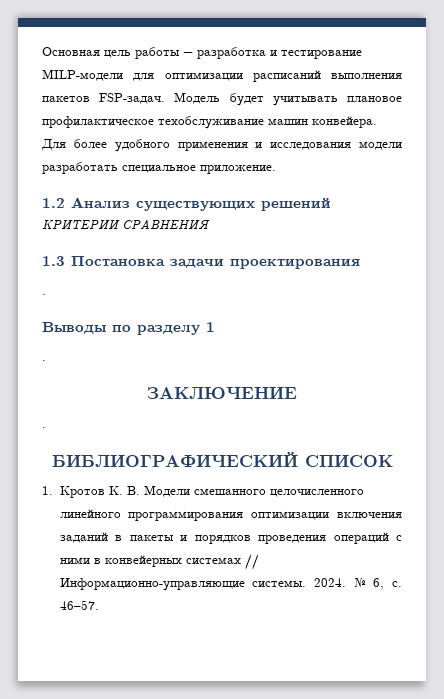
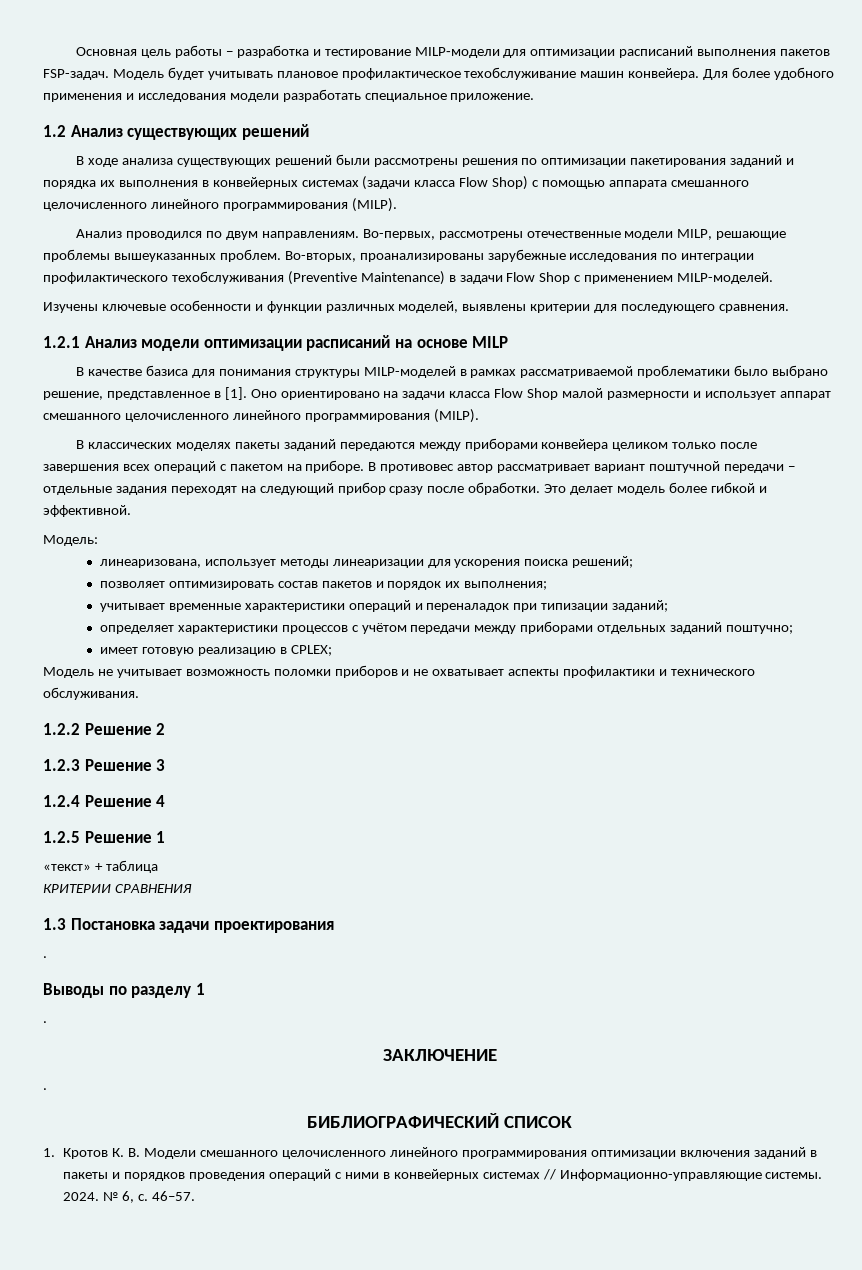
+ В ходе анализа существующих решений были рассмотрены решения по оптимизации пакетирования заданий и порядка их выполнения в конвейерных системах (задачи класса Flow Shop) с помощью аппарата смешанного целочисленного линейного программирования (MILP).
+ Анализ проводился по двум направлениям. Во-первых, рассмотрены отечественные модели MILP, решающие проблемы вышеуказанных проблем. Во-вторых, проанализированы зарубежные исследования по интеграции профилактического техобслуживания (Preventive Maintenance) в задачи Flow Shop с применением MILP-моделей.
+ Изучены ключевые особенности и функции различных моделей, выявлены критерии для последующего сравнения.
+ 1.2.1 Анализ модели оптимизации расписаний на основе MILP
+ В качестве базиса для понимания структуры MILP-моделей в рамках рассматриваемой проблематики было выбрано решение, представленное в [1]. Оно ориентировано на задачи класса Flow Shop малой размерности и использует аппарат смешанного целочисленного линейного программирования (MILP).
+ В классических моделях пакеты заданий передаются между приборами конвейера целиком только после завершения всех операций с пакетом на приборе. В противовес автор рассматривает вариант поштучной передачи − отдельные задания переходят на следующий прибор сразу после обработки. Это делает модель более гибкой и эффективной.
+ Модель:
+ линеаризована, использует методы линеаризации для ускорения поиска решений;
+ позволяет оптимизировать состав пакетов и порядок их выполнения;
+ учитывает временные характеристики операций и переналадок при типизации заданий;
+ определяет характеристики процессов с учётом передачи между приборами отдельных заданий поштучно;
+ имеет готовую реализацию в CPLEX;
+ Модель не учитывает возможность поломки приборов и не охватывает аспекты профилактики и технического обслуживания.
+ 1.2.2 Решение 2
+ 1.2.3 Решение 3
+ 1.2.4 Решение 4
+ 1.2.5 Решение 1
+ «текст» + таблица

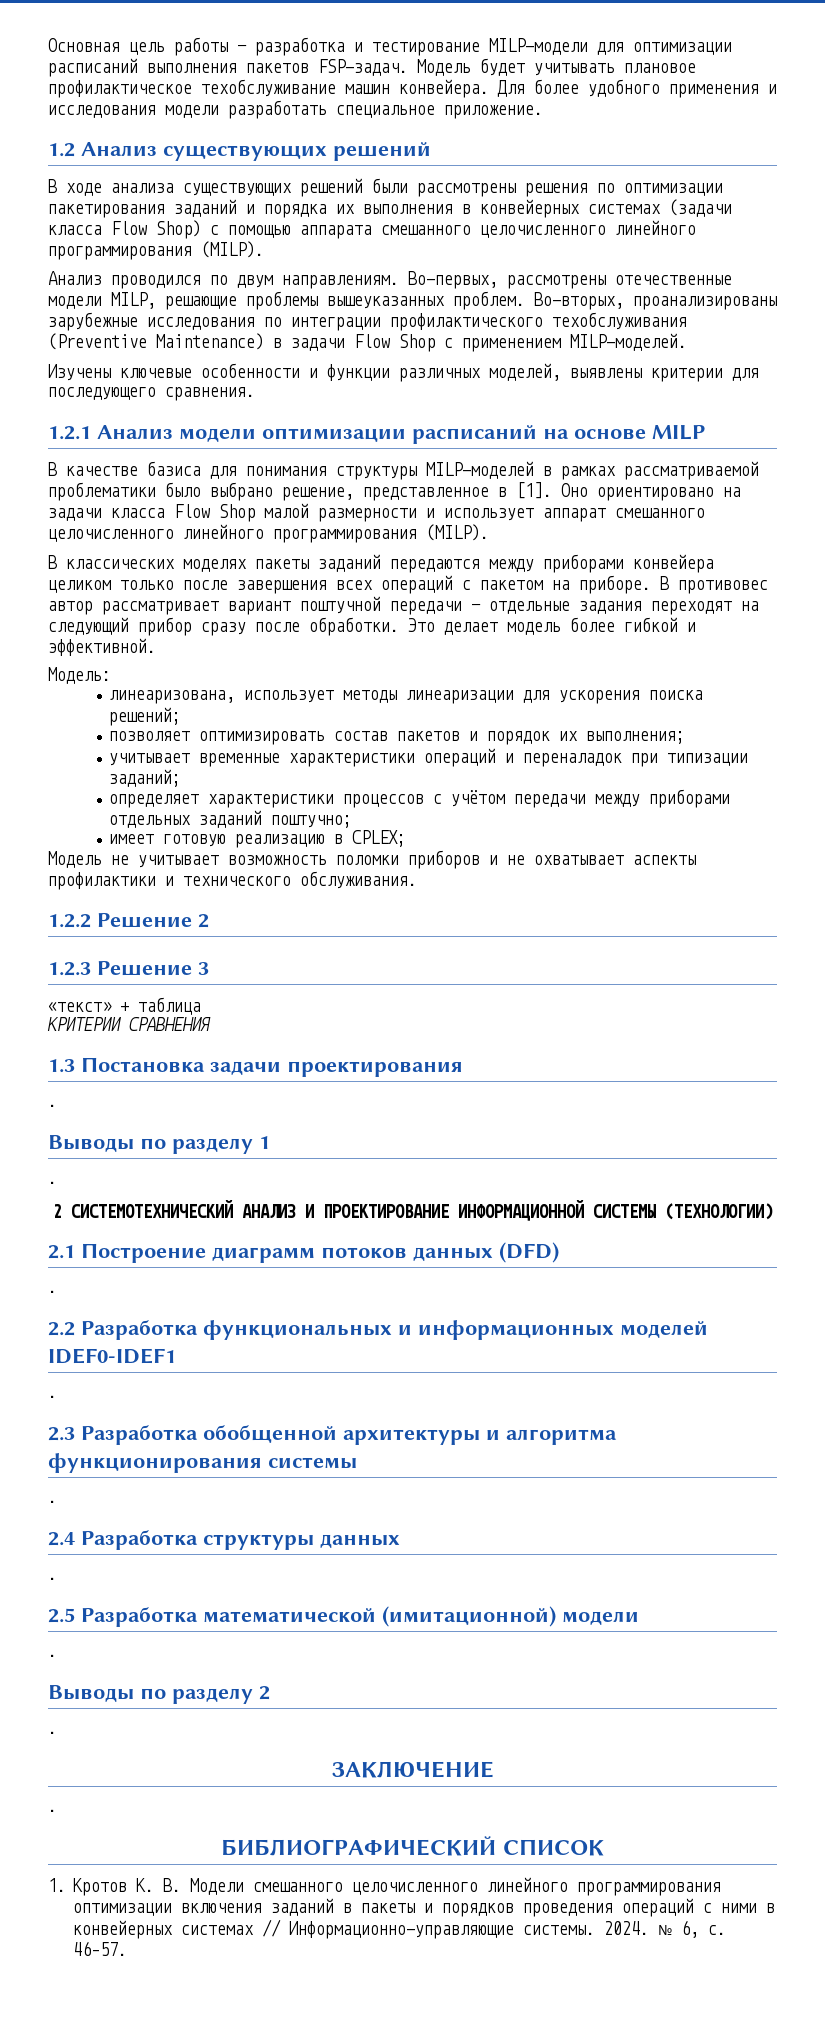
- 1.2.4 Решение 4
- 1.2.5 Решение 1
+ 2 СИСТЕМОТЕХНИЧЕСКИЙ АНАЛИЗ И ПРОЕКТИРОВАНИЕ ИНФОРМАЦИОННОЙ СИСТЕМЫ (ТЕХНОЛОГИИ)
+ 2.1 Построение диаграмм потоков данных (DFD)
+ .
+ 2.2 Разработка функциональных и информационных моделей IDEF0-IDEF1
+ .
+ 2.3 Разработка обобщенной архитектуры и алгоритма функционирования системы
+ .
+ 2.4 Разработка структуры данных
+ .
+ 2.5 Разработка математической (имитационной) модели
+ .
+ Выводы по разделу 2
+ .

